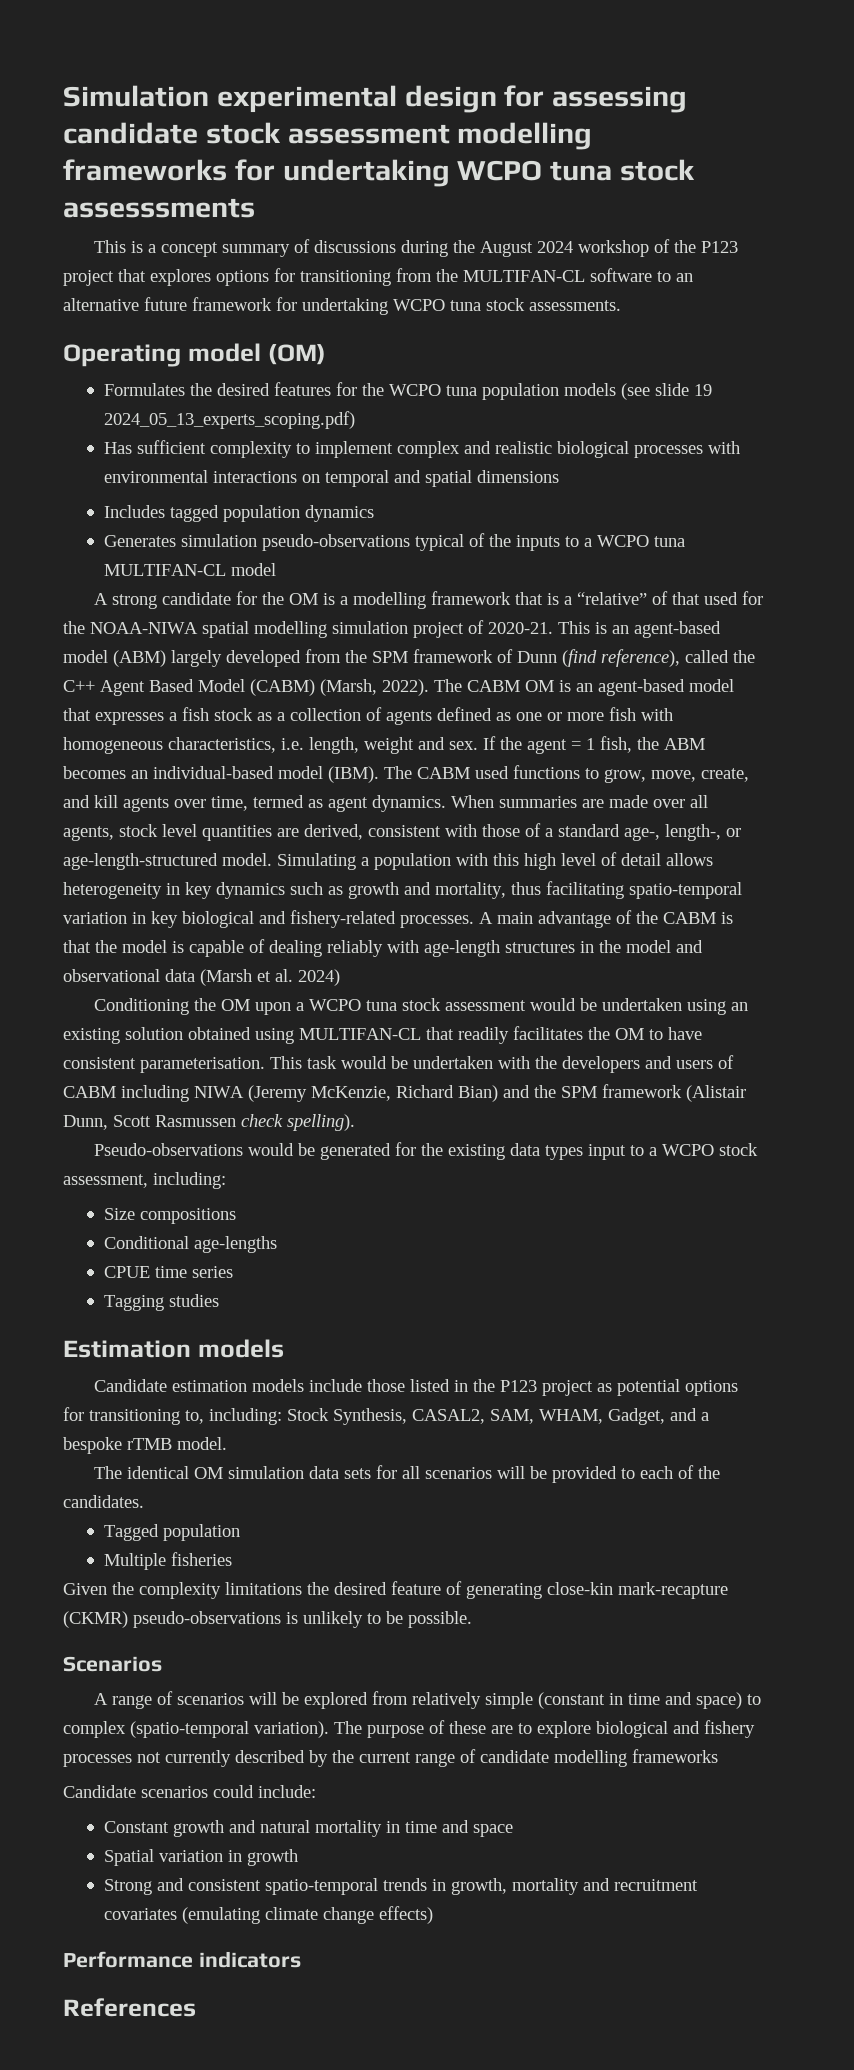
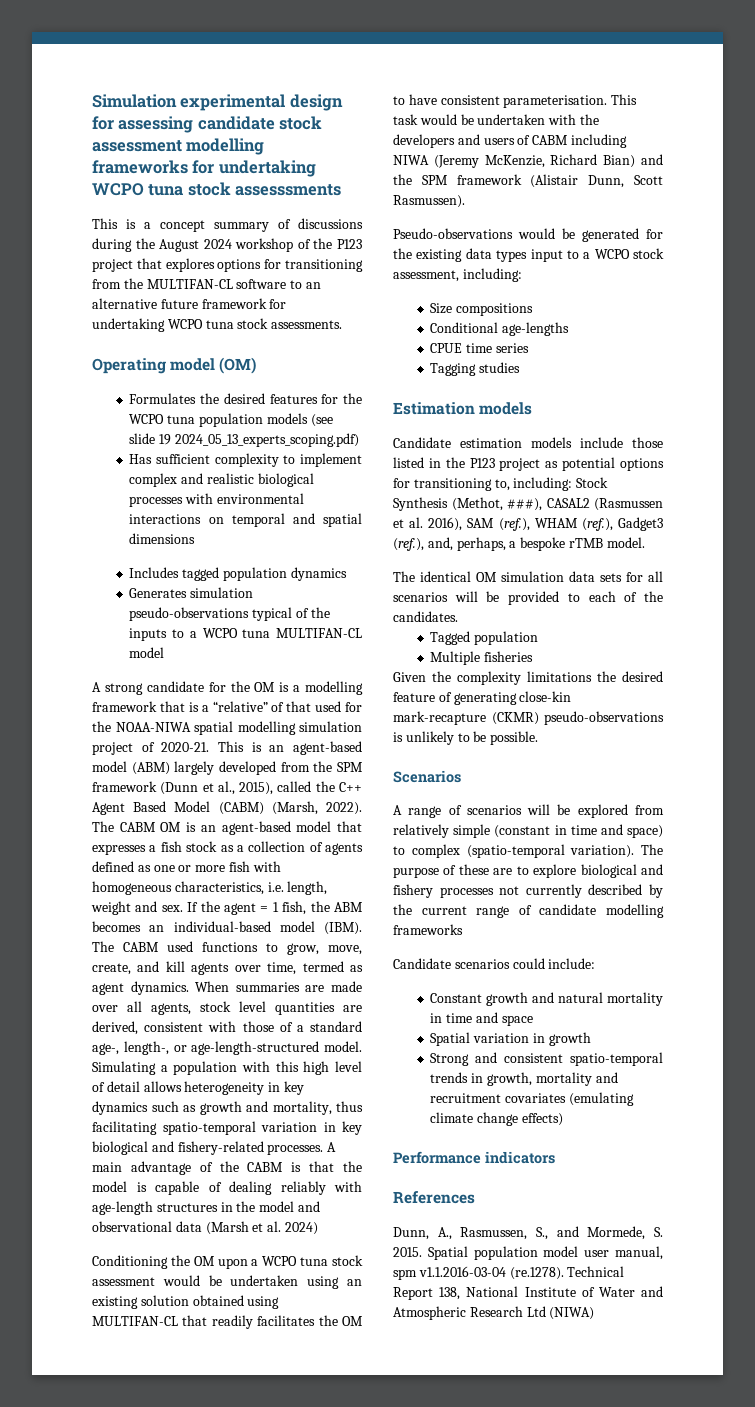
- This is an agent-based model (ABM) largely developed from the SPM framework of Dunn (find reference), called the C++ Agent Based Model (CABM) (Marsh, 2022).
+ This is an agent-based model (ABM) largely developed from the SPM framework (Dunn et al., 2015), called the C++ Agent Based Model (CABM) (Marsh, 2022).
- This task would be undertaken with the developers and users of CABM including NIWA (Jeremy McKenzie, Richard Bian) and the SPM framework (Alistair Dunn, Scott Rasmussen check spelling).
+ This task would be undertaken with the developers and users of CABM including NIWA (Jeremy McKenzie, Richard Bian) and the SPM framework (Alistair Dunn, Scott Rasmussen).
- Candidate estimation models include those listed in the P123 project as potential options for transitioning to, including: Stock Synthesis, CASAL2, SAM, WHAM, Gadget, and a bespoke rTMB model.
+ Candidate estimation models include those listed in the P123 project as potential options for transitioning to, including: Stock Synthesis (Methot, ###), CASAL2 (Rasmussen et al. 2016), SAM (ref.), WHAM (ref.), Gadget3 (ref.), and, perhaps, a bespoke rTMB model.
+ Dunn, A., Rasmussen, S., and Mormede, S. 2015. Spatial population model user manual, spm v1.1.2016-03-04 (re.1278). Technical Report 138, National Institute of Water and Atmospheric Research Ltd (NIWA)

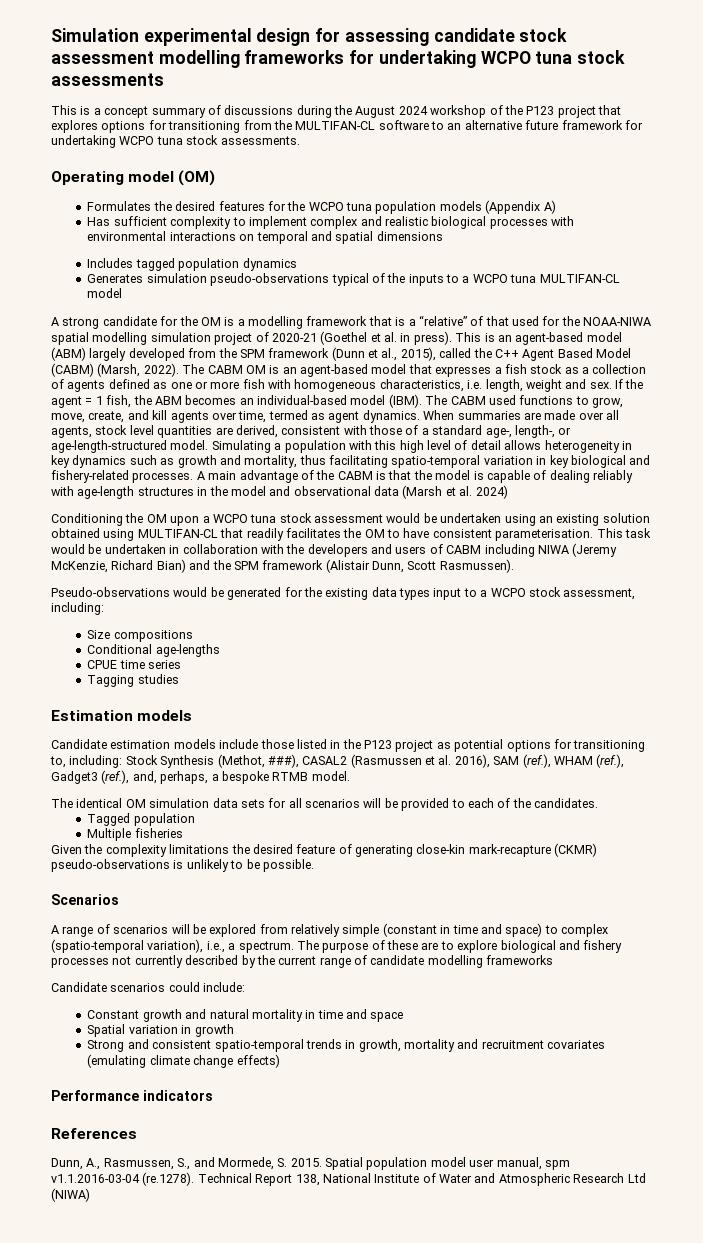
- Simulation experimental design for assessing candidate stock assessment modelling frameworks for undertaking WCPO tuna stock assesssments
+ Simulation experimental design for assessing candidate stock assessment modelling frameworks for undertaking WCPO tuna stock assessments
- Formulates the desired features for the WCPO tuna population models (see slide 19 2024_05_13_experts_scoping.pdf)
+ Formulates the desired features for the WCPO tuna population models (Appendix A)
- A strong candidate for the OM is a modelling framework that is a “relative” of that used for the NOAA-NIWA spatial modelling simulation project of 2020-21.
+ A strong candidate for the OM is a modelling framework that is a “relative” of that used for the NOAA-NIWA spatial modelling simulation project of 2020-21 (Goethel et al. in press).
- This task would be undertaken with the developers and users of CABM including NIWA (Jeremy McKenzie, Richard Bian) and the SPM framework (Alistair Dunn, Scott Rasmussen).
+ This task would be undertaken in collaboration with the developers and users of CABM including NIWA (Jeremy McKenzie, Richard Bian) and the SPM framework (Alistair Dunn, Scott Rasmussen).
- Candidate estimation models include those listed in the P123 project as potential options for transitioning to, including: Stock Synthesis (Methot, ###), CASAL2 (Rasmussen et al. 2016), SAM (ref.), WHAM (ref.), Gadget3 (ref.), and, perhaps, a bespoke rTMB model.
+ Candidate estimation models include those listed in the P123 project as potential options for transitioning to, including: Stock Synthesis (Methot, ###), CASAL2 (Rasmussen et al. 2016), SAM (ref.), WHAM (ref.), Gadget3 (ref.), and, perhaps, a bespoke RTMB model.
- A range of scenarios will be explored from relatively simple (constant in time and space) to complex (spatio-temporal variation).
+ A range of scenarios will be explored from relatively simple (constant in time and space) to complex (spatio-temporal variation), i.e., a spectrum.

